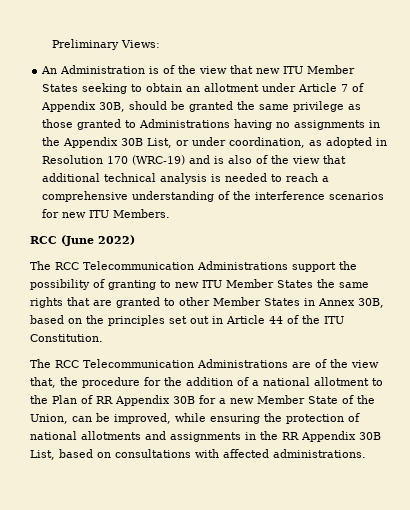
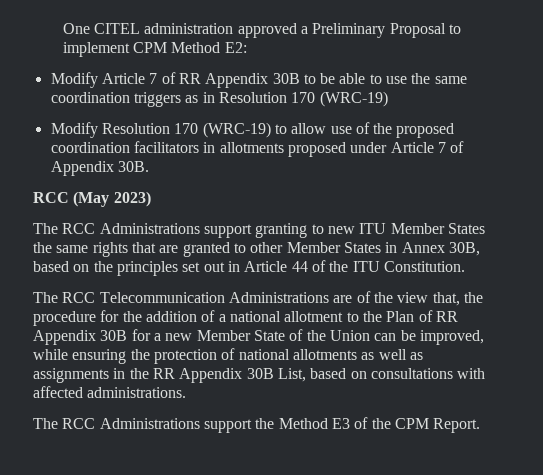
- Preliminary Views:
- An Administration is of the view that new ITU Member States seeking to obtain an allotment under Article 7 of Appendix 30B, should be granted the same privilege as those granted to Administrations having no assignments in the Appendix 30B List, or under coordination, as adopted in Resolution 170 (WRC-19) and is also of the view that additional technical analysis is needed to reach a comprehensive understanding of the interference scenarios for new ITU Members.
- RCC (June 2022)
- The RCC Telecommunication Administrations support the possibility of granting to new ITU Member States the same rights that are granted to other Member States in Annex 30B, based on the principles set out in Article 44 of the ITU Constitution.
+ One CITEL administration approved a Preliminary Proposal to implement CPM Method E2:
+ Modify Article 7 of RR Appendix 30B to be able to use the same coordination triggers as in Resolution 170 (WRC-19)
+ Modify Resolution 170 (WRC-19) to allow use of the proposed coordination facilitators in allotments proposed under Article 7 of Appendix 30B.
+ RCC (May 2023)
+ The RCC Administrations support granting to new ITU Member States the same rights that are granted to other Member States in Annex 30B, based on the principles set out in Article 44 of the ITU Constitution.
- The RCC Telecommunication Administrations are of the view that, the procedure for the addition of a national allotment to the Plan of RR Appendix 30В for a new Member State of the Union, can be improved, while ensuring the protection of national allotments and assignments in the RR Appendix 30В List, based on consultations with affected administrations.
+ The RCC Telecommunication Administrations are of the view that, the procedure for the addition of a national allotment to the Plan of RR Appendix 30В for a new Member State of the Union can be improved, while ensuring the protection of national allotments as well as assignments in the RR Appendix 30В List, based on consultations with affected administrations.
+ The RCC Administrations support the Method E3 of the CPM Report.

